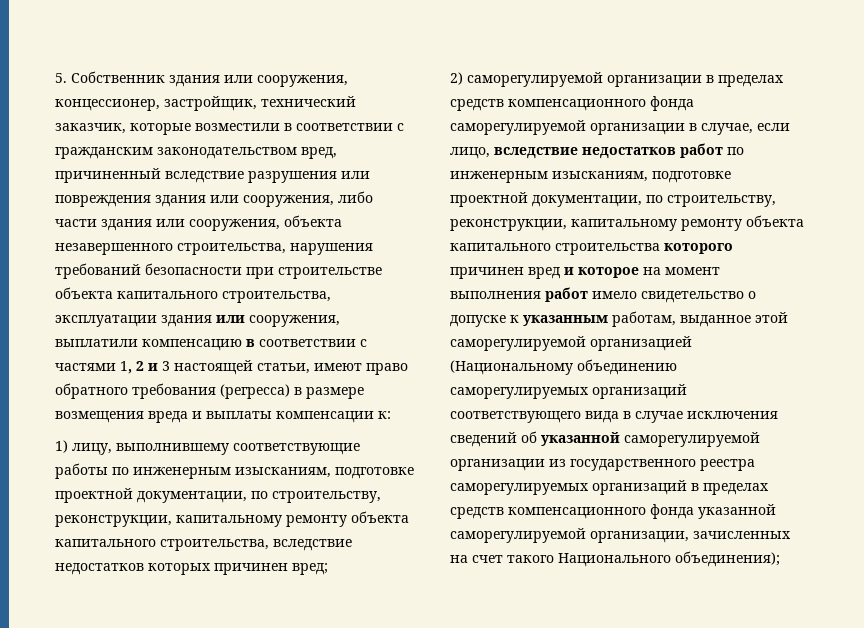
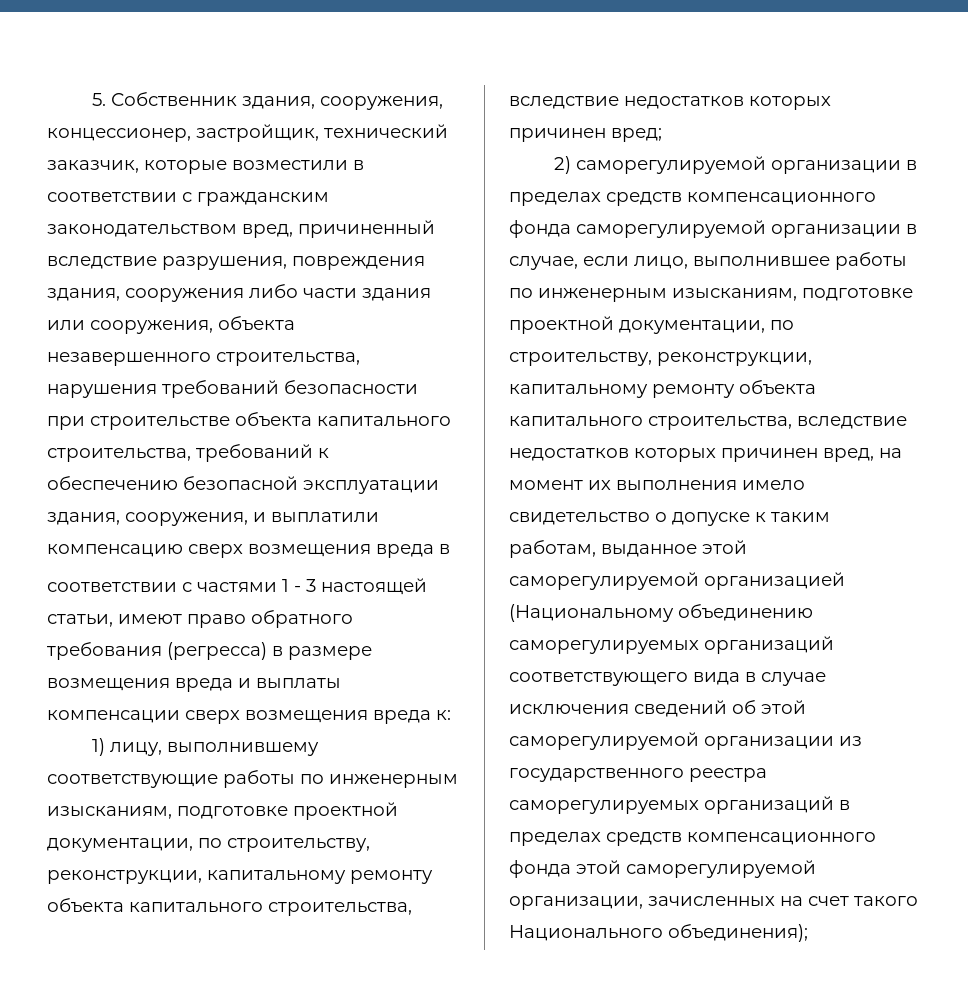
- 5. Собственник здания или сооружения, концессионер, застройщик, технический заказчик, которые возместили в соответствии с гражданским законодательством вред, причиненный вследствие разрушения или повреждения здания или сооружения, либо части здания или сооружения, объекта незавершенного строительства, нарушения требований безопасности при строительстве объекта капитального строительства, эксплуатации здания или сооружения, выплатили компенсацию в соответствии с частями 1, 2 и 3 настоящей статьи, имеют право обратного требования (регресса) в размере возмещения вреда и выплаты компенсации к:
+ 5. Собственник здания, сооружения, концессионер, застройщик, технический заказчик, которые возместили в соответствии с гражданским законодательством вред, причиненный вследствие разрушения, повреждения здания, сооружения либо части здания или сооружения, объекта незавершенного строительства, нарушения требований безопасности при строительстве объекта капитального строительства, требований к обеспечению безопасной эксплуатации здания, сооружения, и выплатили компенсацию сверх возмещения вреда в
+ соответствии с частями 1 - 3 настоящей статьи, имеют право обратного требования (регресса) в размере возмещения вреда и выплаты компенсации сверх возмещения вреда к:
- 2) саморегулируемой организации в пределах средств компенсационного фонда саморегулируемой организации в случае, если лицо, вследствие недостатков работ по инженерным изысканиям, подготовке проектной документации, по строительству, реконструкции, капитальному ремонту объекта капитального строительства которого причинен вред и которое на момент выполнения работ имело свидетельство о допуске к указанным работам, выданное этой саморегулируемой организацией (Национальному объединению саморегулируемых организаций соответствующего вида в случае исключения сведений об указанной саморегулируемой организации из государственного реестра саморегулируемых организаций в пределах средств компенсационного фонда указанной саморегулируемой организации, зачисленных на счет такого Национального объединения);
+ 2) саморегулируемой организации в пределах средств компенсационного фонда саморегулируемой организации в случае, если лицо, выполнившее работы по инженерным изысканиям, подготовке проектной документации, по строительству, реконструкции, капитальному ремонту объекта капитального строительства, вследствие недостатков которых причинен вред, на момент их выполнения имело свидетельство о допуске к таким работам, выданное этой саморегулируемой организацией (Национальному объединению саморегулируемых организаций соответствующего вида в случае исключения сведений об этой саморегулируемой организации из государственного реестра саморегулируемых организаций в пределах средств компенсационного фонда этой саморегулируемой организации, зачисленных на счет такого Национального объединения);

